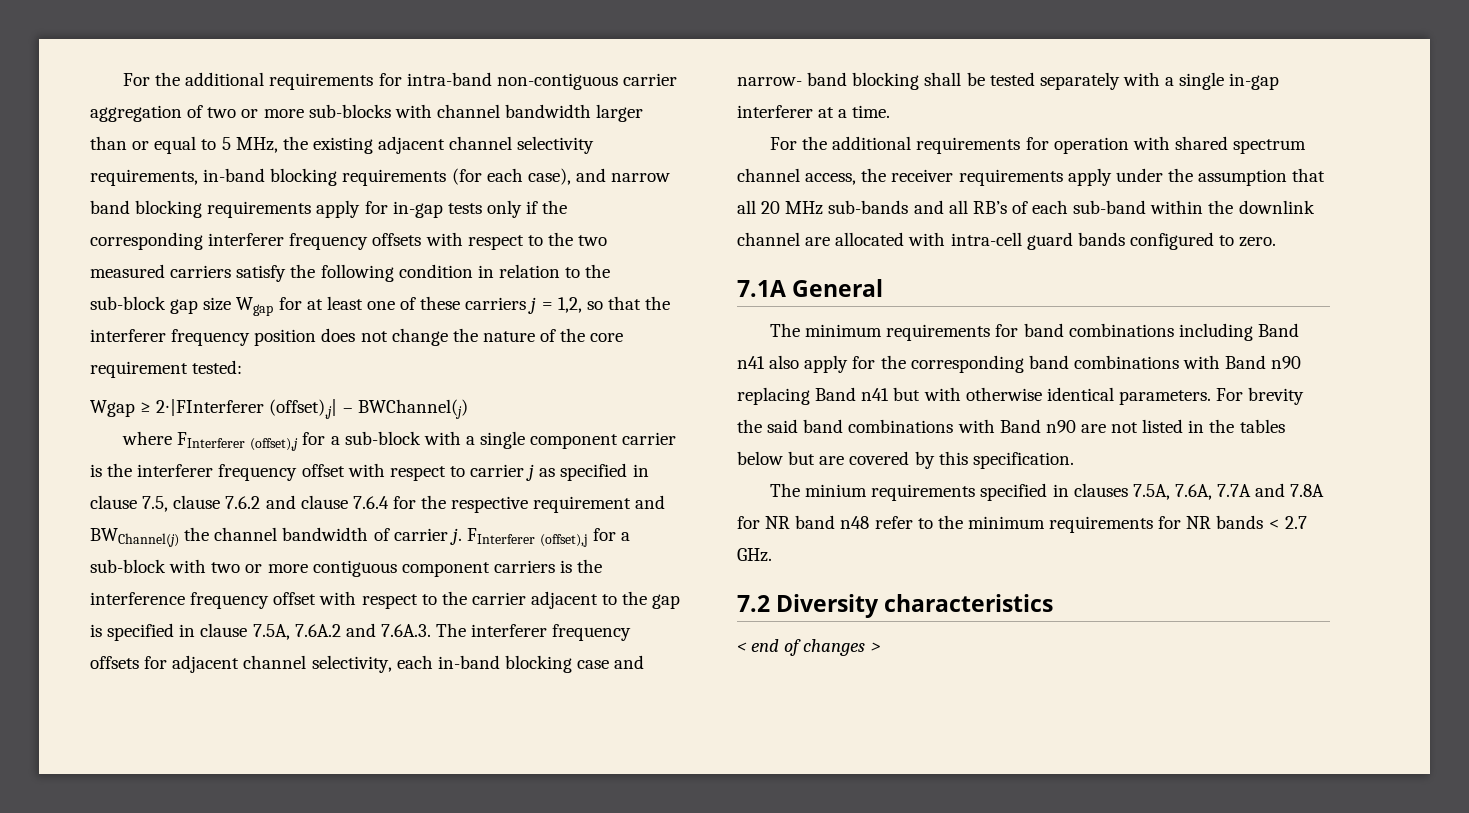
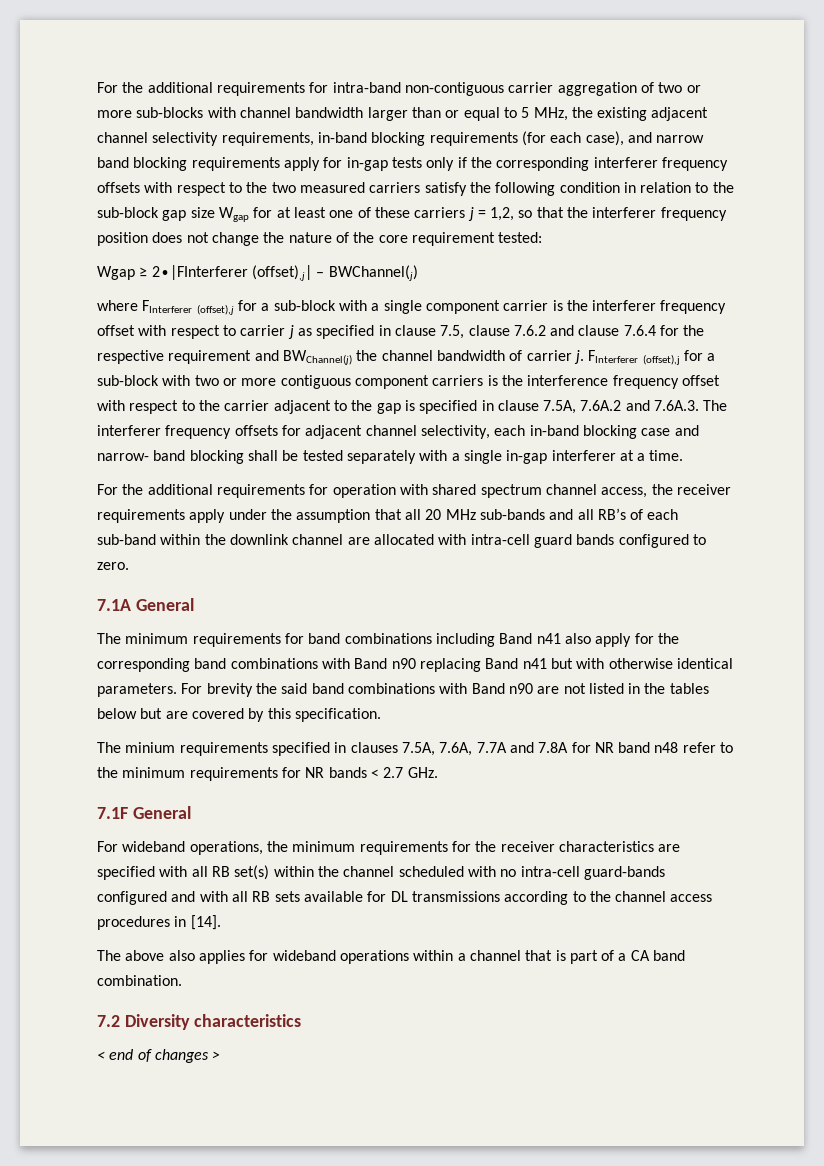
+ 7.1F General
+ For wideband operations, the minimum requirements for the receiver characteristics are specified with all RB set(s) within the channel scheduled with no intra-cell guard-bands configured and with all RB sets available for DL transmissions according to the channel access procedures in [14].
+ The above also applies for wideband operations within a channel that is part of a CA band combination.

